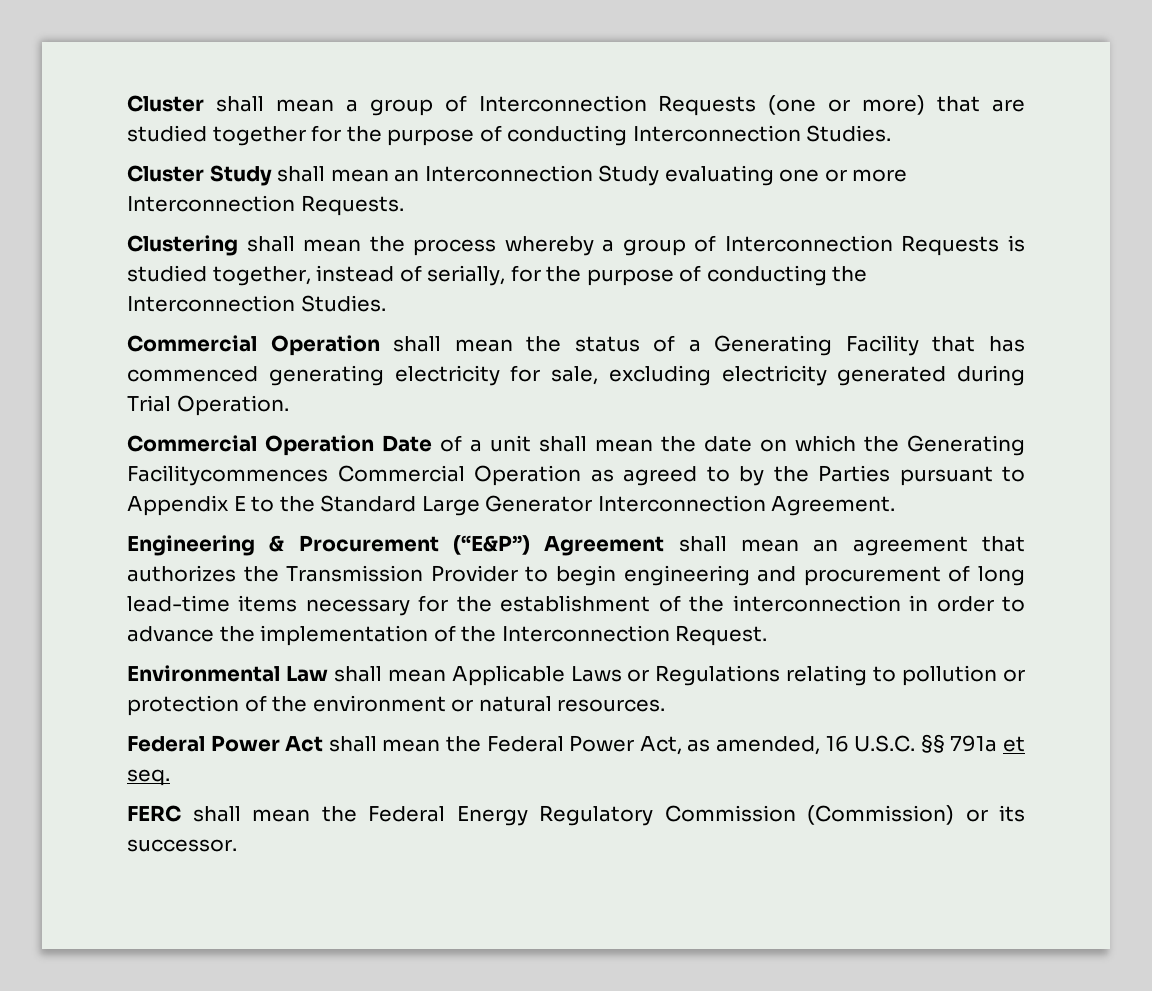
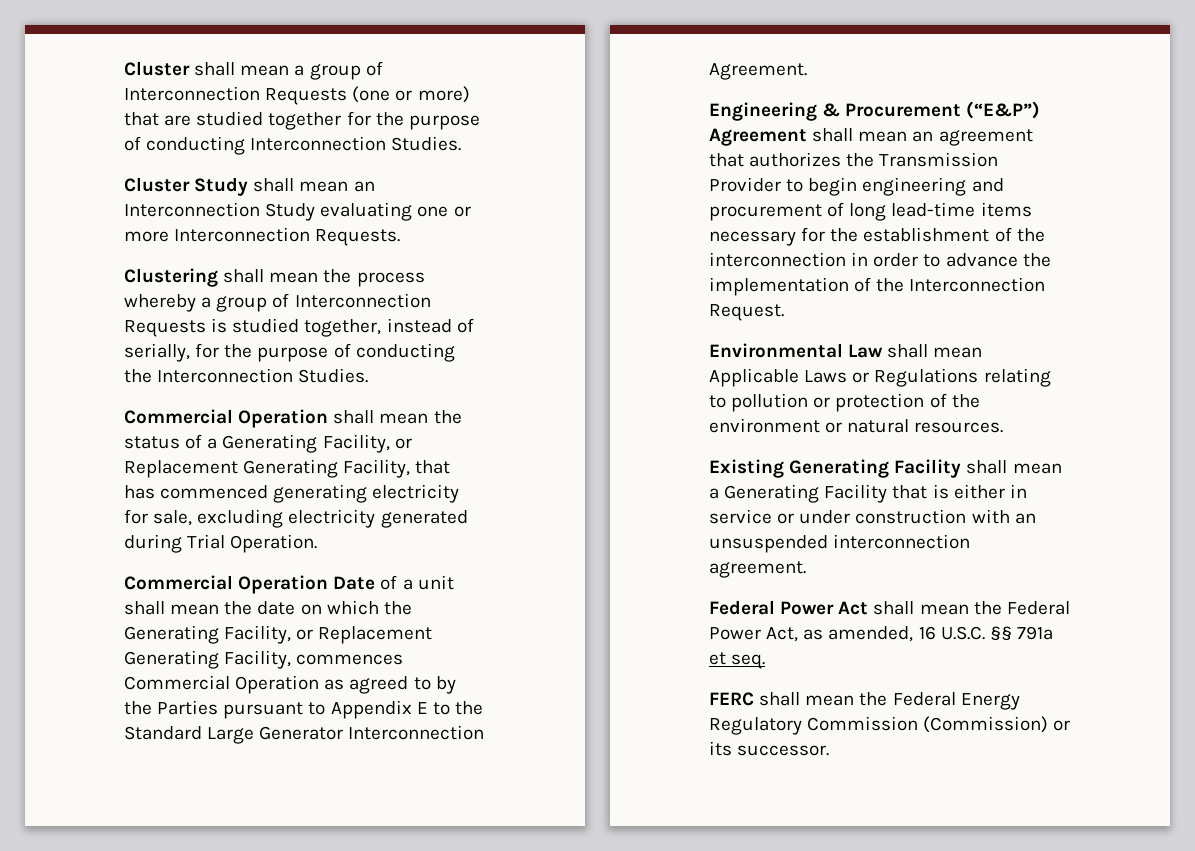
- Commercial Operation shall mean the status of a Generating Facility that has commenced generating electricity for sale, excluding electricity generated during Trial Operation.
+ Commercial Operation shall mean the status of a Generating Facility, or Replacement Generating Facility, that has commenced generating electricity for sale, excluding electricity generated during Trial Operation.
- Commercial Operation Date of a unit shall mean the date on which the Generating Facilitycommences Commercial Operation as agreed to by the Parties pursuant to Appendix E to the Standard Large Generator Interconnection Agreement.
+ Commercial Operation Date of a unit shall mean the date on which the Generating Facility, or Replacement Generating Facility, commences Commercial Operation as agreed to by the Parties pursuant to Appendix E to the Standard Large Generator Interconnection Agreement.
+ Existing Generating Facility shall mean a Generating Facility that is either in service or under construction with an unsuspended interconnection agreement.

